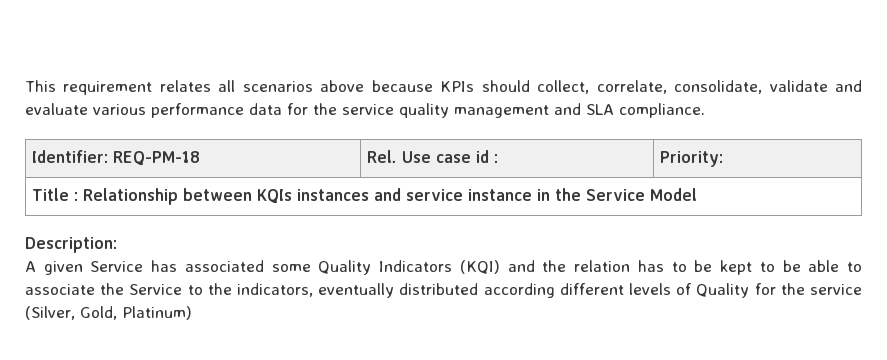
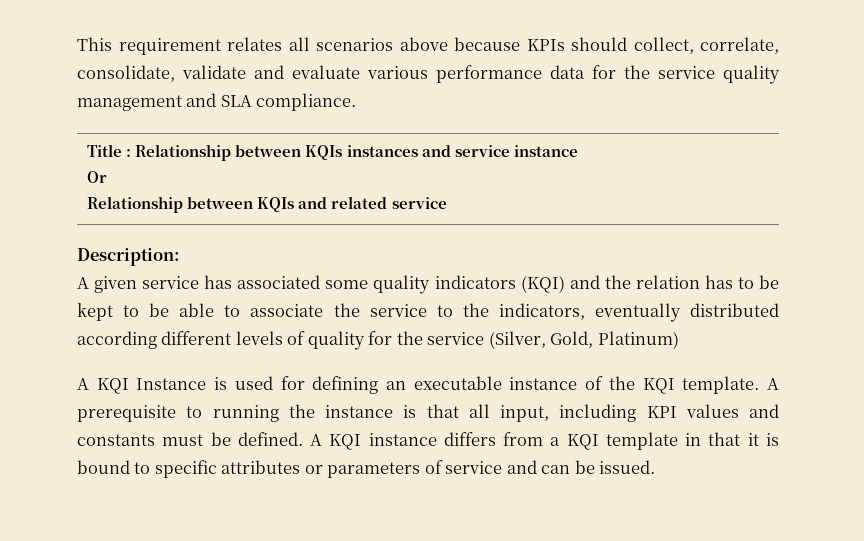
- Identifier: REQ-PM-18 | Rel. Use case id : | Priority:
- Title : Relationship between KQIs instances and service instance in the Service Model
+ Title : Relationship between KQIs instances and service instance
+ Or
+ Relationship between KQIs and related service
- A given Service has associated some Quality Indicators (KQI) and the relation has to be kept to be able to associate the Service to the indicators, eventually distributed according different levels of Quality for the service (Silver, Gold, Platinum)
+ A given service has associated some quality indicators (KQI) and the relation has to be kept to be able to associate the service to the indicators, eventually distributed according different levels of quality for the service (Silver, Gold, Platinum)
+ A KQI Instance is used for defining an executable instance of the KQI template. A prerequisite to running the instance is that all input, including KPI values and constants must be defined. A KQI instance differs from a KQI template in that it is bound to specific attributes or parameters of service and can be issued.

